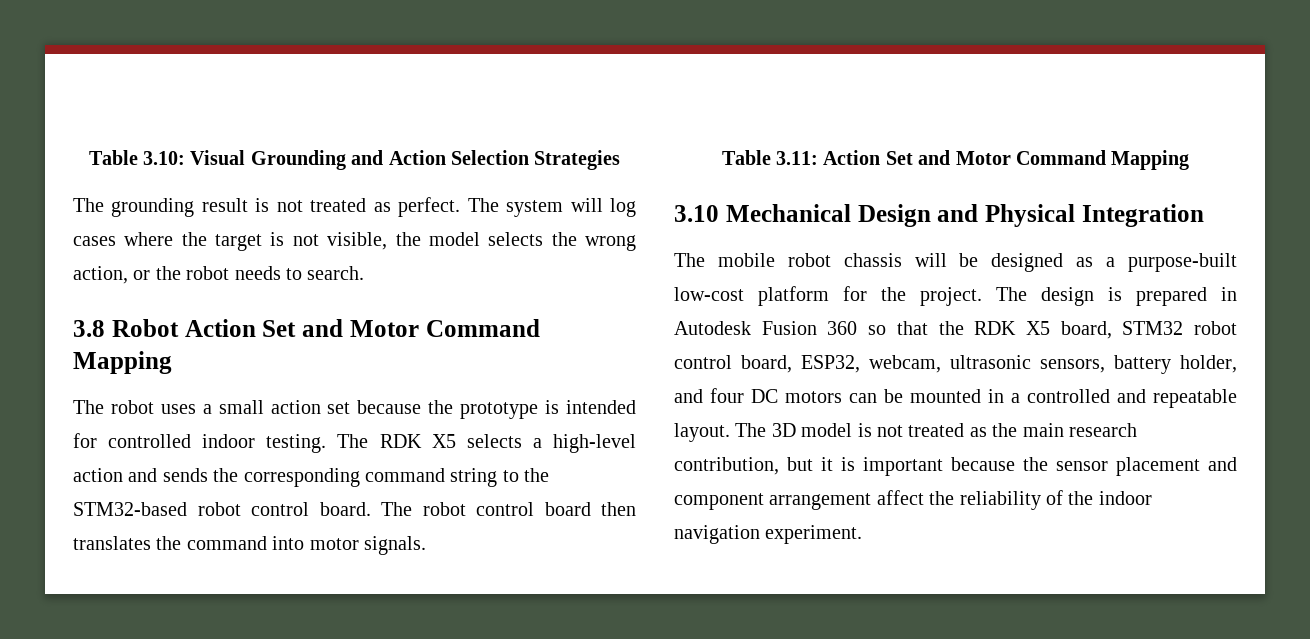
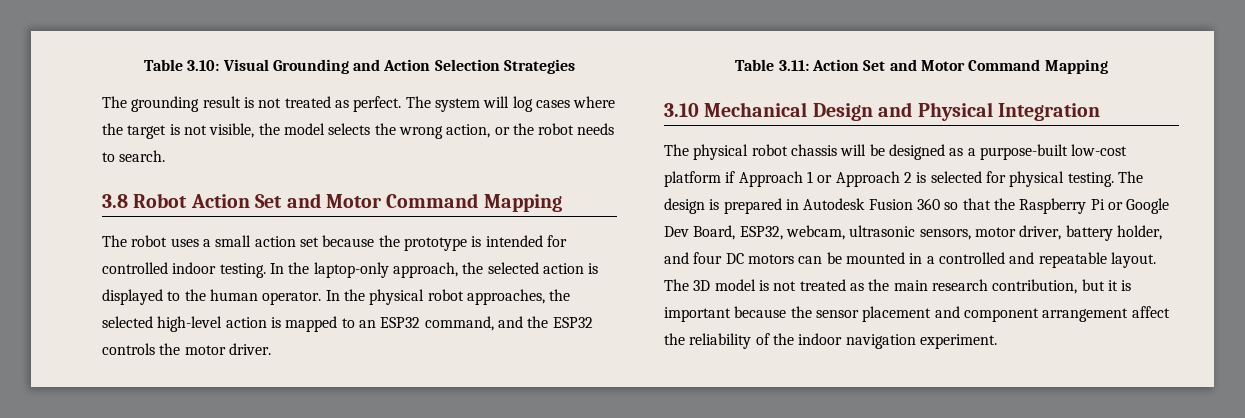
- The RDK X5 selects a high-level action and sends the corresponding command string to the STM32-based robot control board. The robot control board then translates the command into motor signals.
+ In the laptop-only approach, the selected action is displayed to the human operator. In the physical robot approaches, the selected high-level action is mapped to an ESP32 command, and the ESP32 controls the motor driver.
- The mobile robot chassis will be designed as a purpose-built low-cost platform for the project.
+ The physical robot chassis will be designed as a purpose-built low-cost platform if Approach 1 or Approach 2 is selected for physical testing.
- The design is prepared in Autodesk Fusion 360 so that the RDK X5 board, STM32 robot control board, ESP32, webcam, ultrasonic sensors, battery holder, and four DC motors can be mounted in a controlled and repeatable layout.
+ The design is prepared in Autodesk Fusion 360 so that the Raspberry Pi or Google Dev Board, ESP32, webcam, ultrasonic sensors, motor driver, battery holder, and four DC motors can be mounted in a controlled and repeatable layout.

